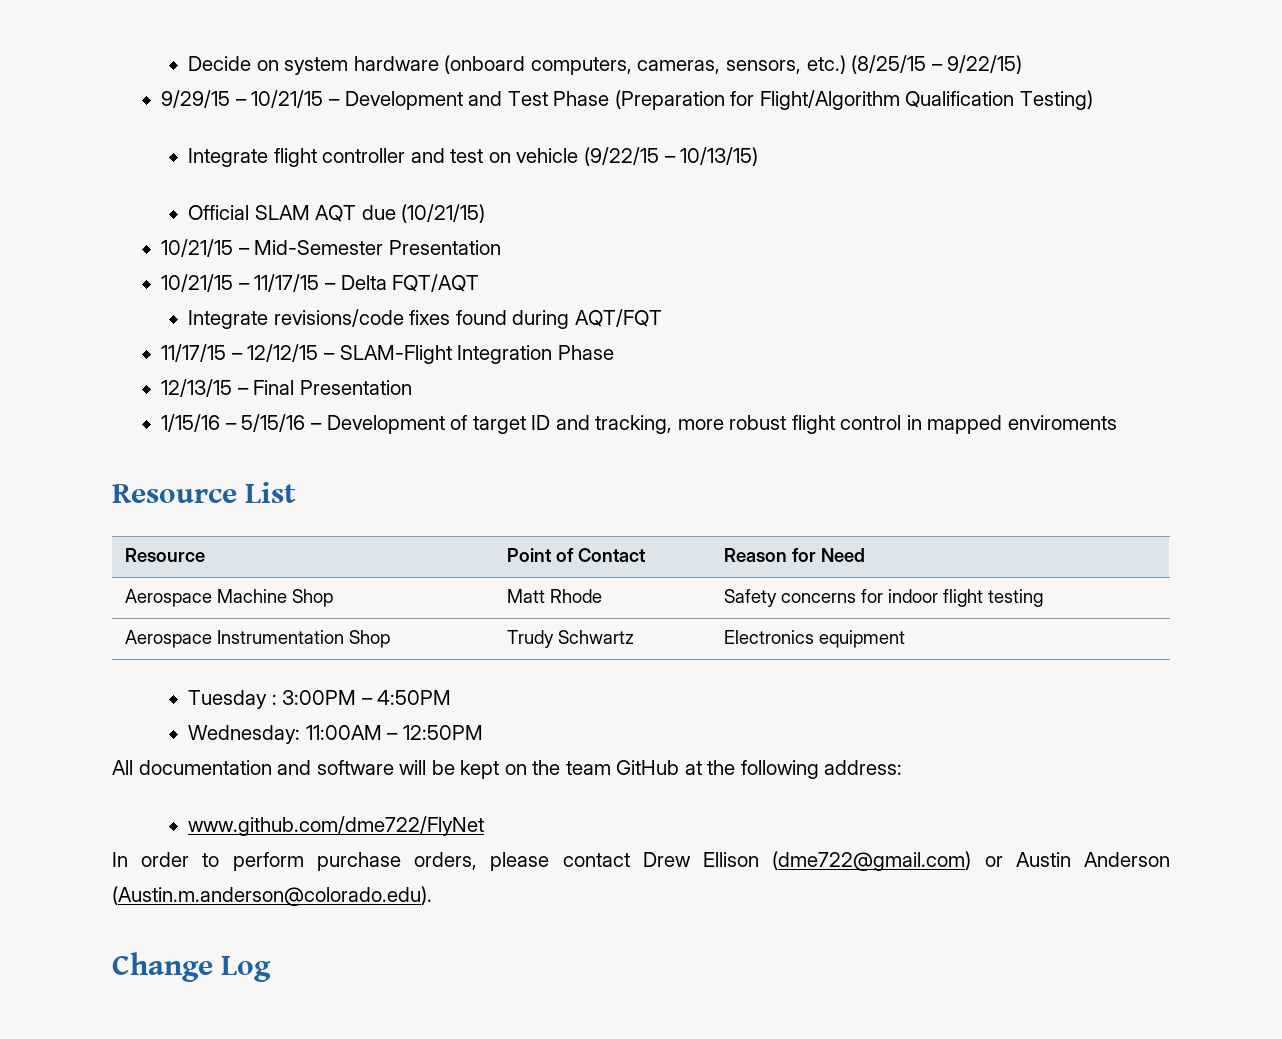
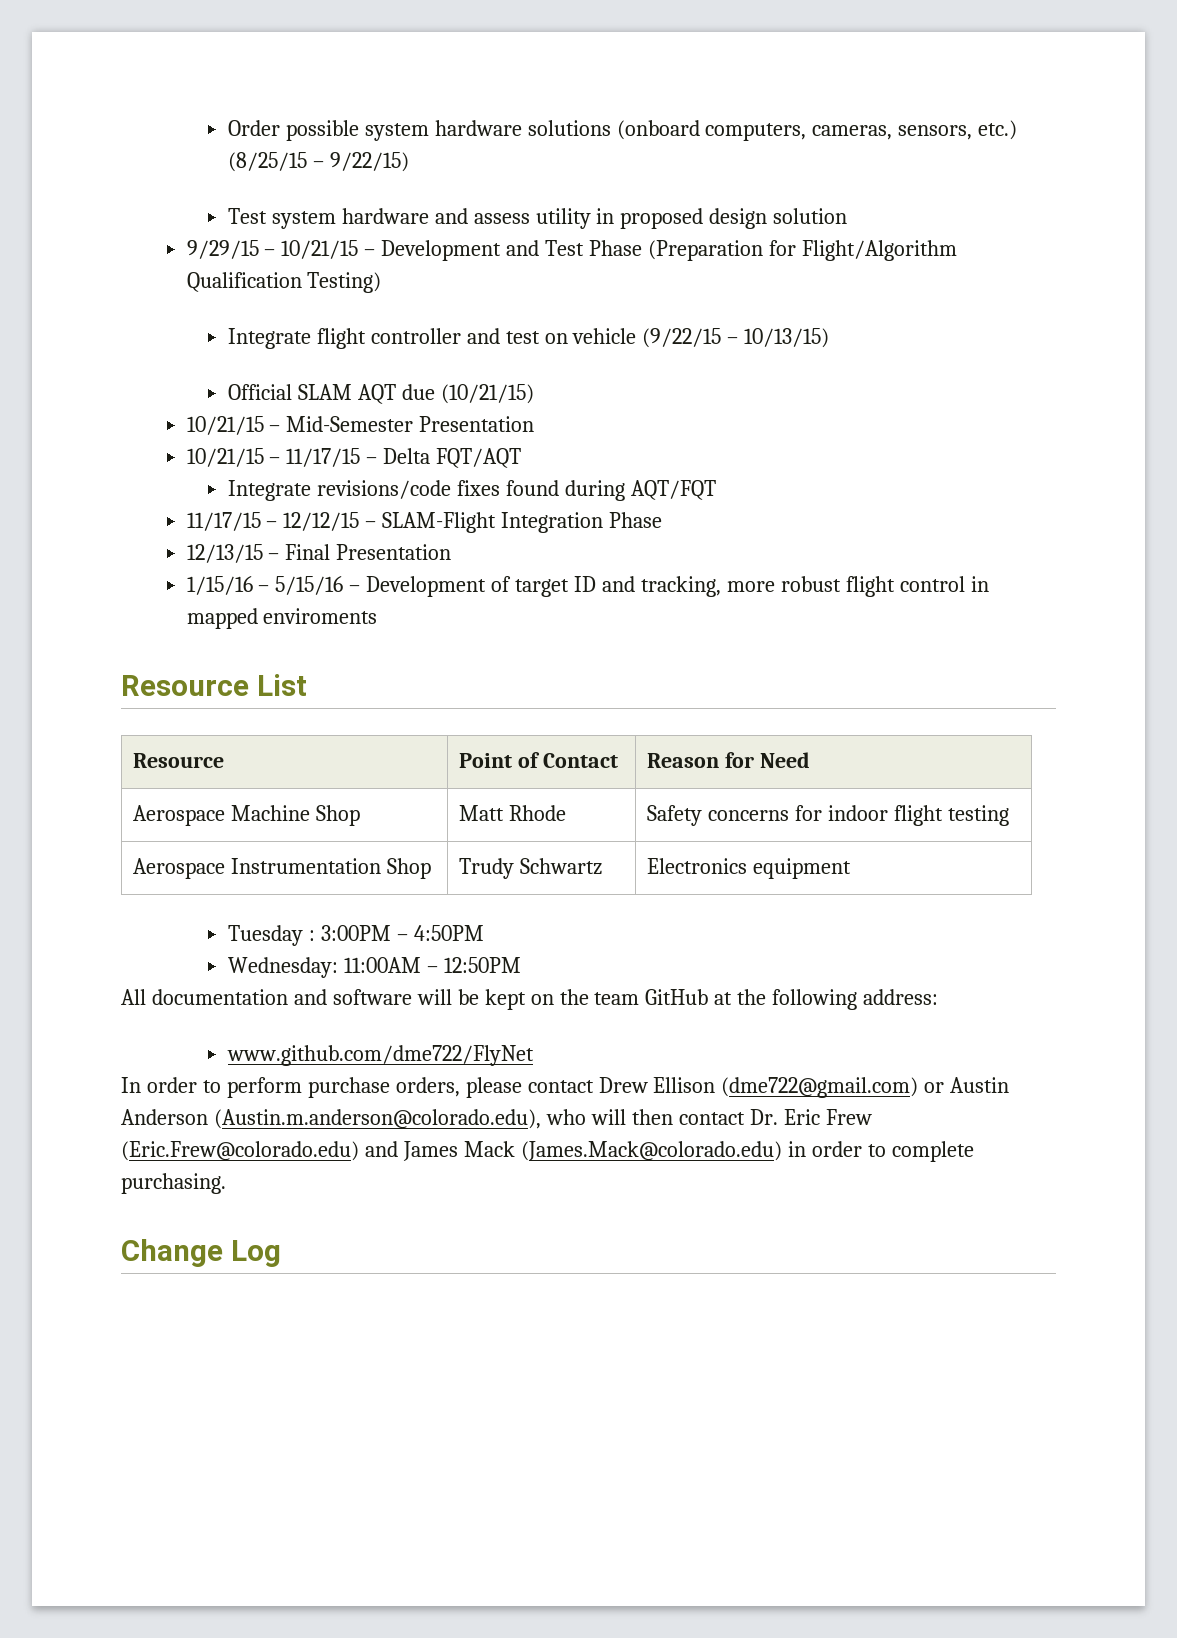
- Decide on system hardware (onboard computers, cameras, sensors, etc.) (8/25/15 – 9/22/15)
+ Order possible system hardware solutions (onboard computers, cameras, sensors, etc.) (8/25/15 – 9/22/15)
+ Test system hardware and assess utility in proposed design solution
- In order to perform purchase orders, please contact Drew Ellison (dme722@gmail.com) or Austin Anderson (Austin.m.anderson@colorado.edu).
+ In order to perform purchase orders, please contact Drew Ellison (dme722@gmail.com) or Austin Anderson (Austin.m.anderson@colorado.edu), who will then contact Dr. Eric Frew (Eric.Frew@colorado.edu) and James Mack (James.Mack@colorado.edu) in order to complete purchasing.

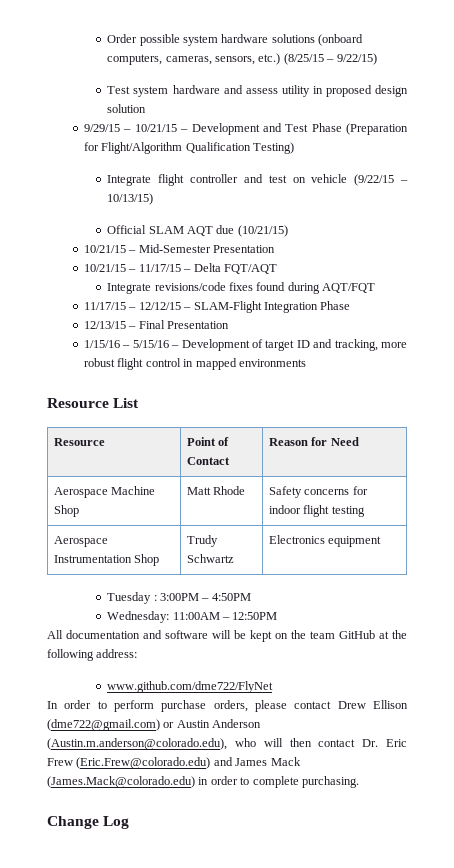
- 1/15/16 – 5/15/16 – Development of target ID and tracking, more robust flight control in mapped enviroments
+ 1/15/16 – 5/15/16 – Development of target ID and tracking, more robust flight control in mapped environments

